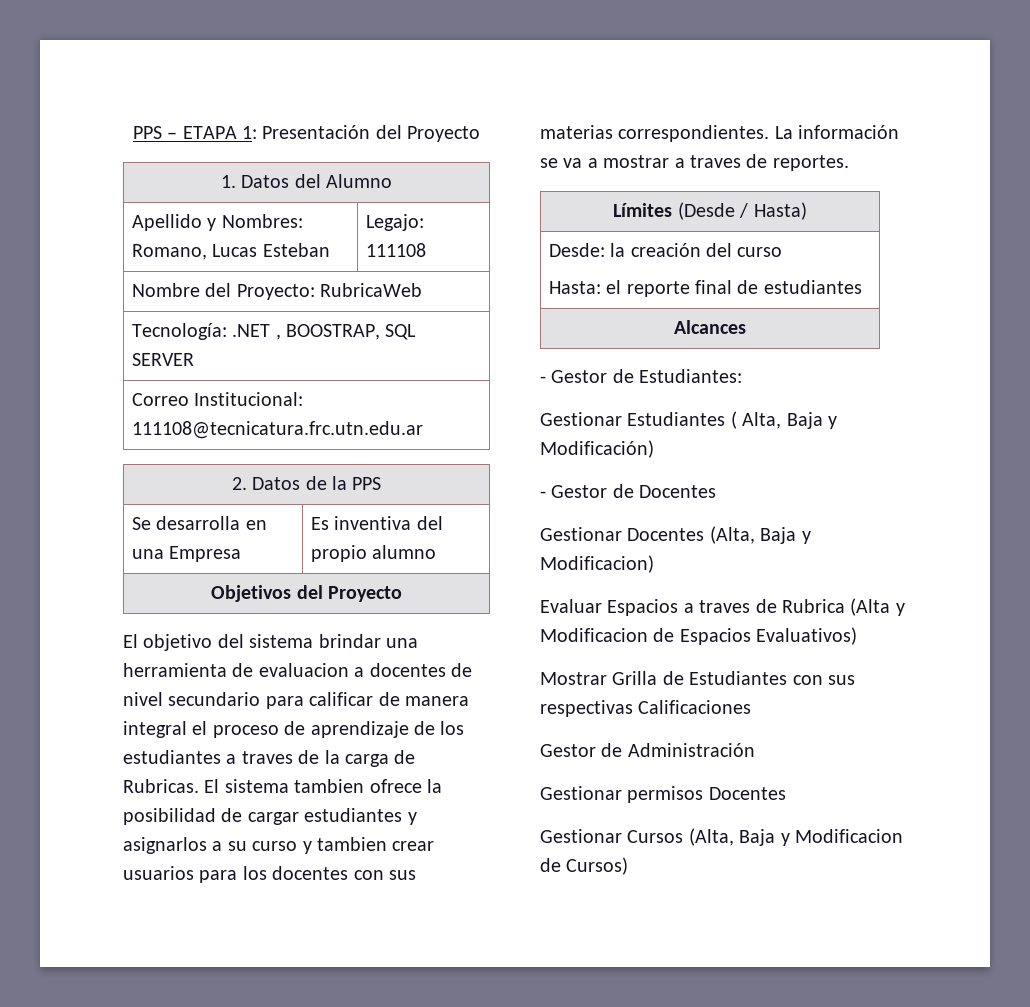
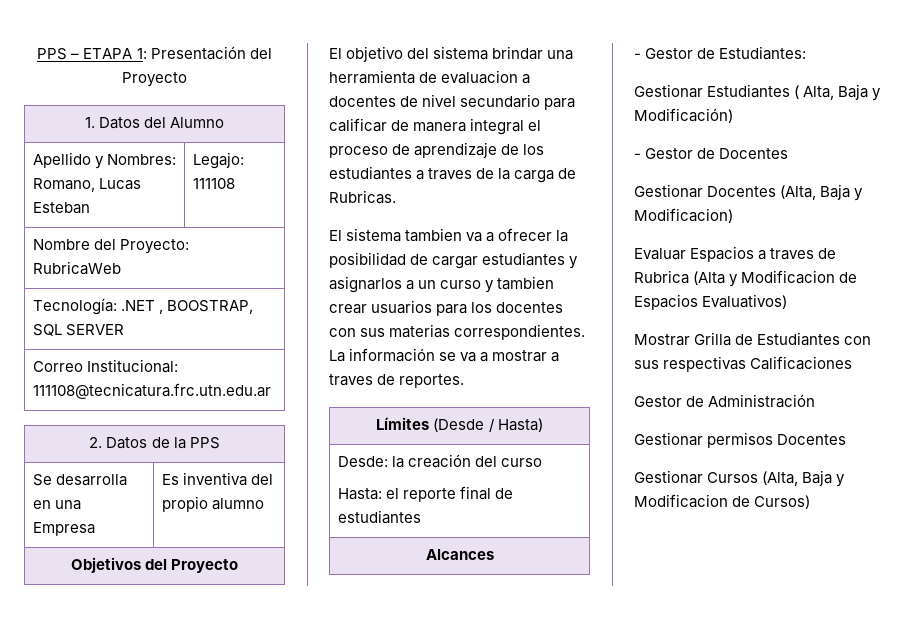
- El objetivo del sistema brindar una herramienta de evaluacion a docentes de nivel secundario para calificar de manera integral el proceso de aprendizaje de los estudiantes a traves de la carga de Rubricas. El sistema tambien ofrece la posibilidad de cargar estudiantes y asignarlos a su curso y tambien crear usuarios para los docentes con sus materias correspondientes.
+ El objetivo del sistema brindar una herramienta de evaluacion a docentes de nivel secundario para calificar de manera integral el proceso de aprendizaje de los estudiantes a traves de la carga de Rubricas.
+ El sistema tambien va a ofrecer la posibilidad de cargar estudiantes y asignarlos a un curso y tambien crear usuarios para los docentes con sus materias correspondientes.

